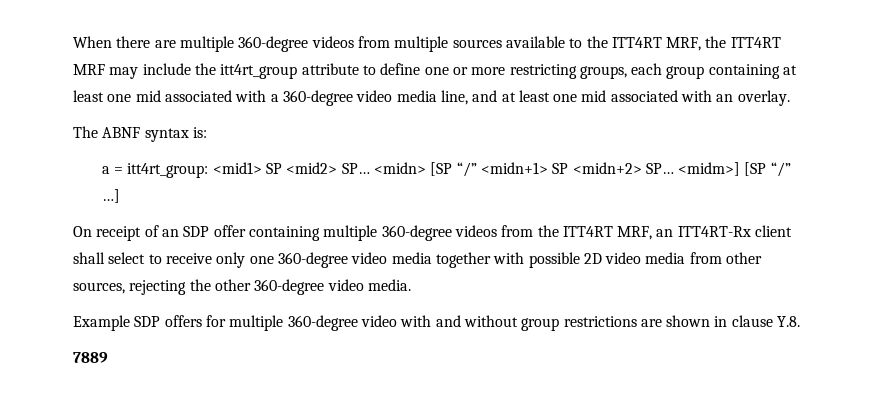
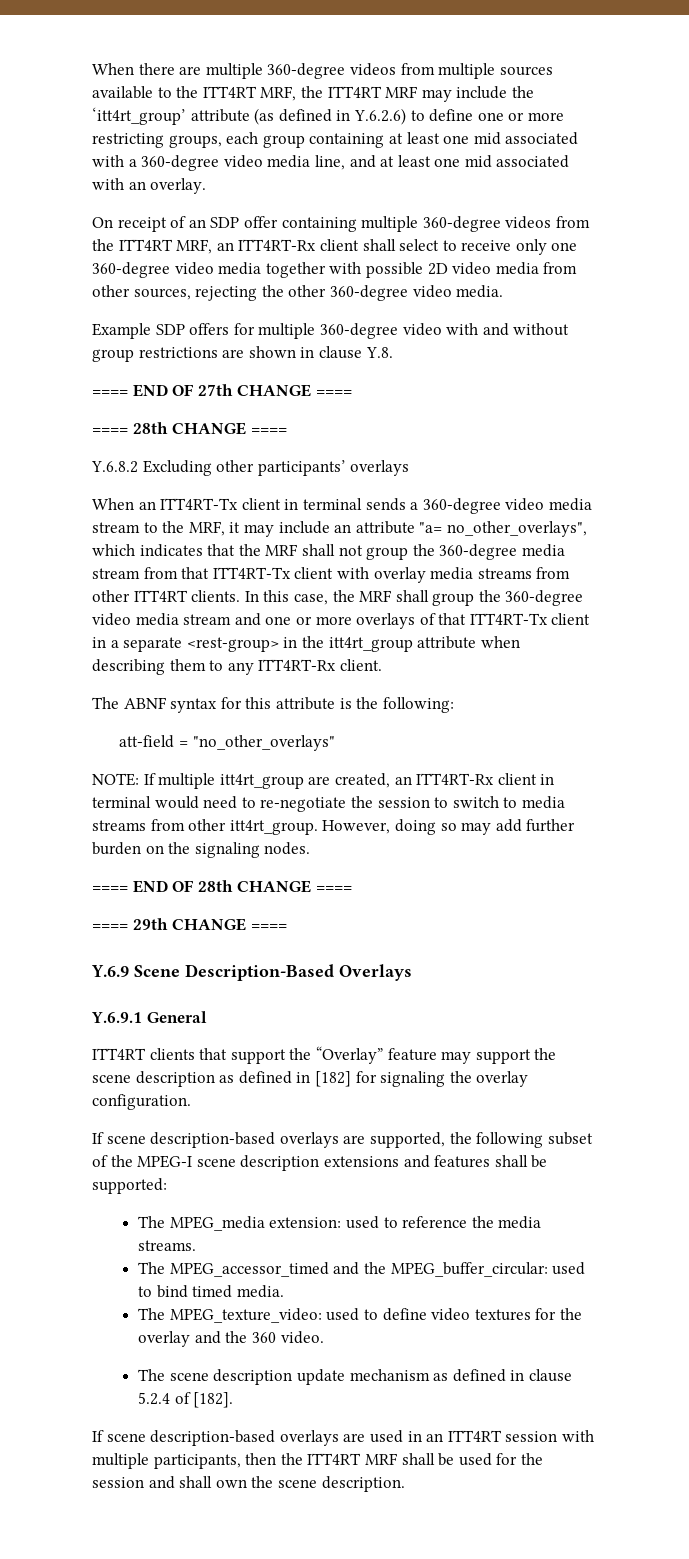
- When there are multiple 360-degree videos from multiple sources available to the ITT4RT MRF, the ITT4RT MRF may include the itt4rt_group attribute to define one or more restricting groups, each group containing at least one mid associated with a 360-degree video media line, and at least one mid associated with an overlay.
+ When there are multiple 360-degree videos from multiple sources available to the ITT4RT MRF, the ITT4RT MRF may include the ‘itt4rt_group’ attribute (as defined in Y.6.2.6) to define one or more restricting groups, each group containing at least one mid associated with a 360-degree video media line, and at least one mid associated with an overlay.
- The ABNF syntax is:
- a = itt4rt_group: <mid1> SP <mid2> SP… <midn> [SP “/” <midn+1> SP <midn+2> SP… <midm>] [SP “/” …]
- 7889
+ ==== END OF 27th CHANGE ====
+ ==== 28th CHANGE ====
+ Y.6.8.2 Excluding other participants’ overlays
+ When an ITT4RT-Tx client in terminal sends a 360-degree video media stream to the MRF, it may include an attribute "a= no_other_overlays", which indicates that the MRF shall not group the 360-degree media stream from that ITT4RT-Tx client with overlay media streams from other ITT4RT clients. In this case, the MRF shall group the 360-degree video media stream and one or more overlays of that ITT4RT-Tx client in a separate <rest-group> in the itt4rt_group attribute when describing them to any ITT4RT-Rx client.
+ The ABNF syntax for this attribute is the following:
+ att-field = "no_other_overlays"
+ NOTE: If multiple itt4rt_group are created, an ITT4RT-Rx client in terminal would need to re-negotiate the session to switch to media streams from other itt4rt_group. However, doing so may add further burden on the signaling nodes.
+ ==== END OF 28th CHANGE ====
+ ==== 29th CHANGE ====
+ Y.6.9 Scene Description-Based Overlays
+ Y.6.9.1 General
+ ITT4RT clients that support the “Overlay” feature may support the scene description as defined in [182] for signaling the overlay configuration.
+ If scene description-based overlays are supported, the following subset of the MPEG-I scene description extensions and features shall be supported:
+ The MPEG_media extension: used to reference the media streams.
+ The MPEG_accessor_timed and the MPEG_buffer_circular: used to bind timed media.
+ The MPEG_texture_video: used to define video textures for the overlay and the 360 video.
+ The scene description update mechanism as defined in clause 5.2.4 of [182].
+ If scene description-based overlays are used in an ITT4RT session with multiple participants, then the ITT4RT MRF shall be used for the session and shall own the scene description.

